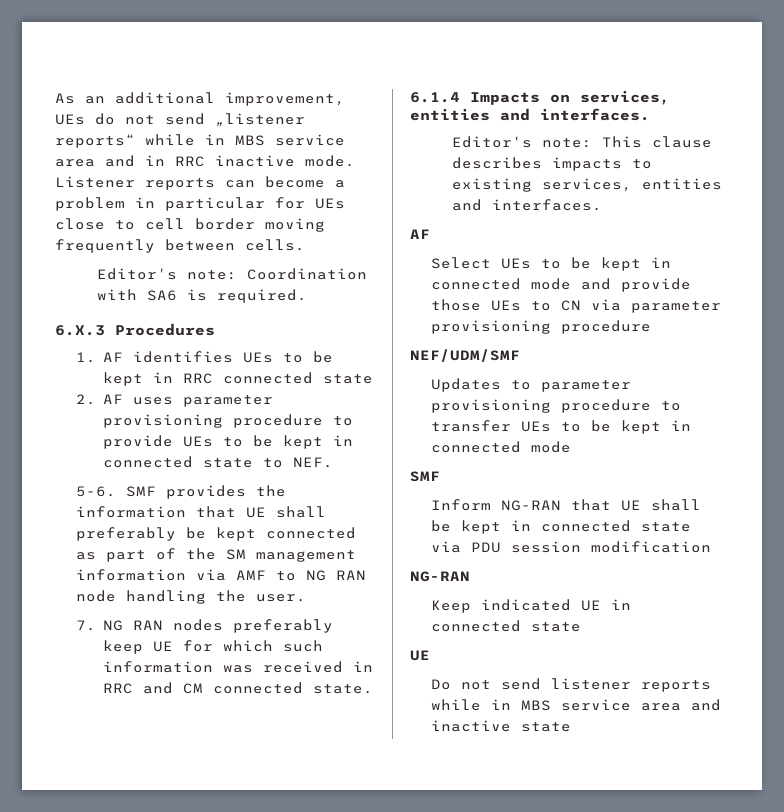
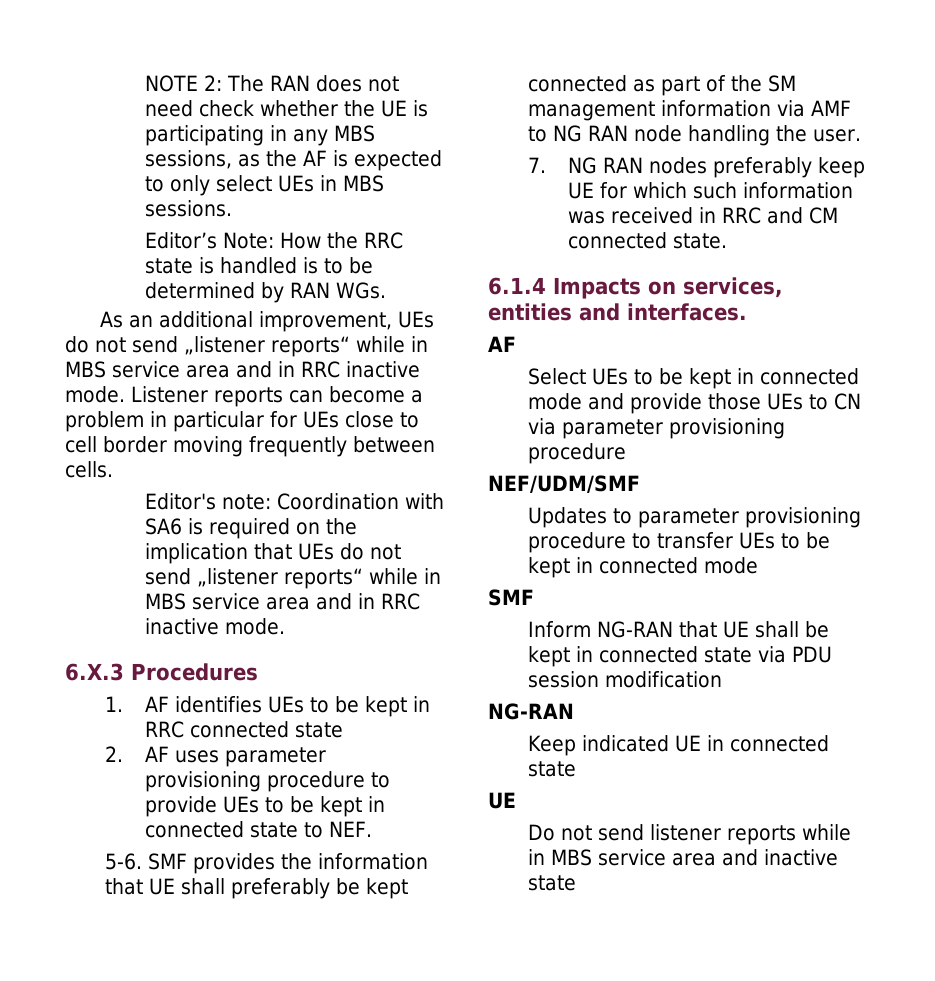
+ NOTE 2: The RAN does not need check whether the UE is participating in any MBS sessions, as the AF is expected to only select UEs in MBS sessions.
+ Editor’s Note: How the RRC state is handled is to be determined by RAN WGs.
- Editor's note: Coordination with SA6 is required.
+ Editor's note: Coordination with SA6 is required on the implication that UEs do not send „listener reports“ while in MBS service area and in RRC inactive mode.
- Editor's note: This clause describes impacts to existing services, entities and interfaces.

